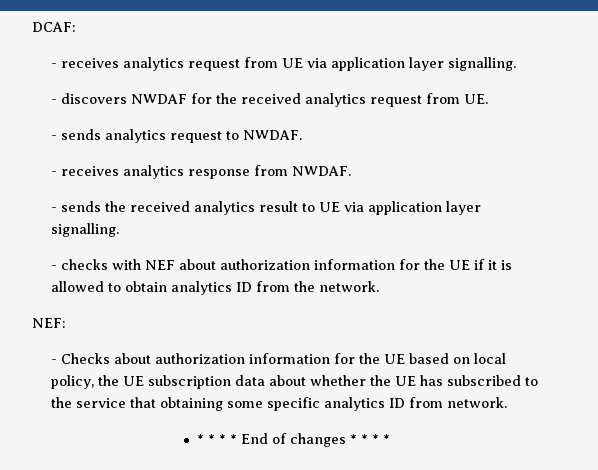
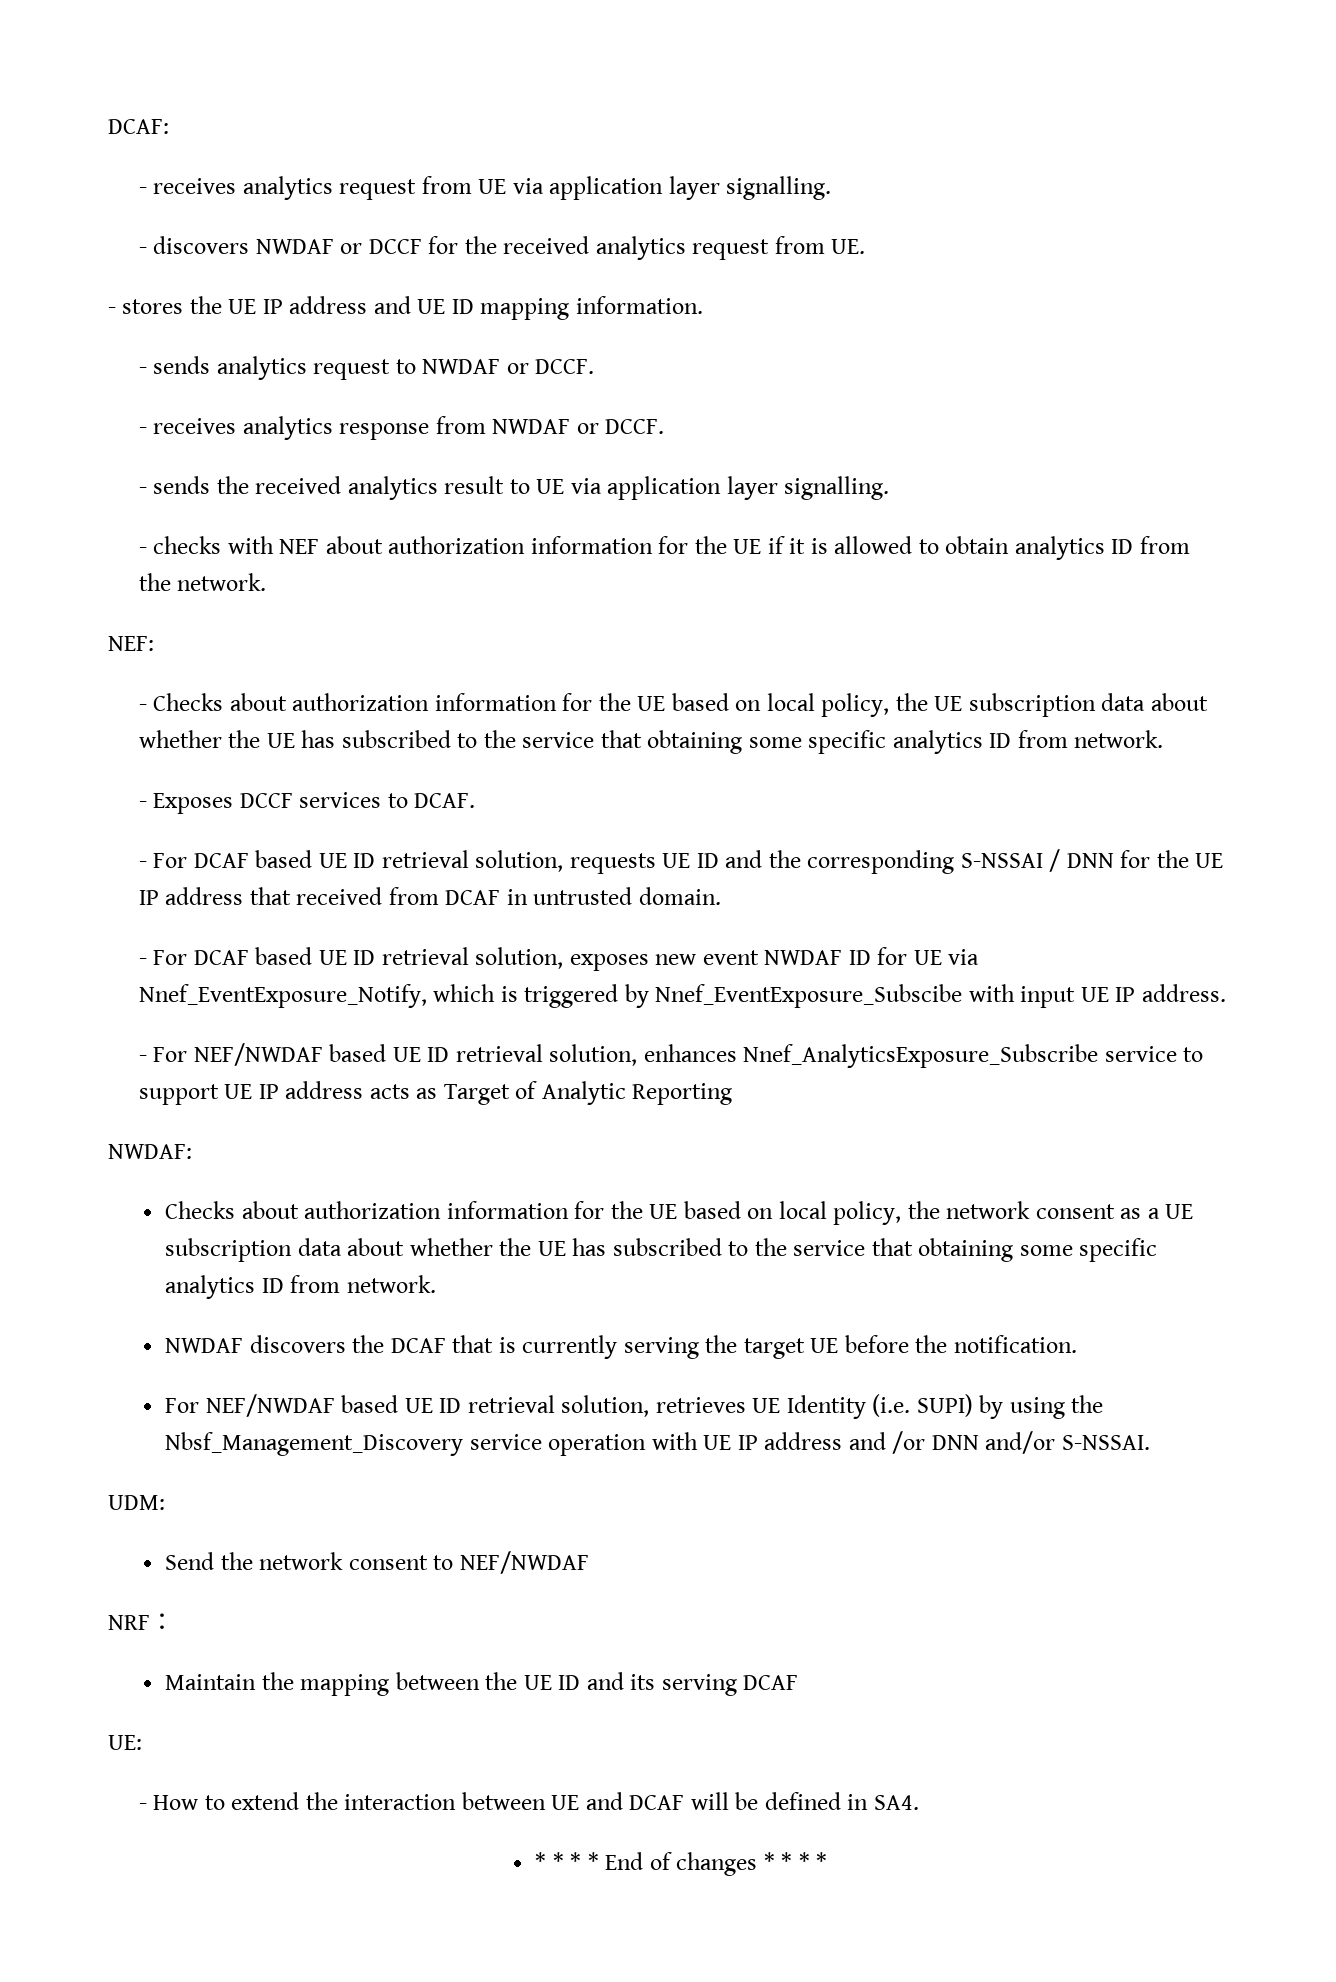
- - discovers NWDAF for the received analytics request from UE.
+ - discovers NWDAF or DCCF for the received analytics request from UE.
+ - stores the UE IP address and UE ID mapping information.
- - sends analytics request to NWDAF.
+ - sends analytics request to NWDAF or DCCF.
- - receives analytics response from NWDAF.
+ - receives analytics response from NWDAF or DCCF.
+ - Exposes DCCF services to DCAF.
+ - For DCAF based UE ID retrieval solution, requests UE ID and the corresponding S-NSSAI / DNN for the UE IP address that received from DCAF in untrusted domain.
+ - For DCAF based UE ID retrieval solution, exposes new event NWDAF ID for UE via Nnef_EventExposure_Notify, which is triggered by Nnef_EventExposure_Subscibe with input UE IP address.
+ - For NEF/NWDAF based UE ID retrieval solution, enhances Nnef_AnalyticsExposure_Subscribe service to support UE IP address acts as Target of Analytic Reporting
+ NWDAF:
+ Checks about authorization information for the UE based on local policy, the network consent as a UE subscription data about whether the UE has subscribed to the service that obtaining some specific analytics ID from network.
+ NWDAF discovers the DCAF that is currently serving the target UE before the notification.
+ For NEF/NWDAF based UE ID retrieval solution, retrieves UE Identity (i.e. SUPI) by using the Nbsf_Management_Discovery service operation with UE IP address and /or DNN and/or S-NSSAI.
+ UDM:
+ Send the network consent to NEF/NWDAF
+ NRF：
+ Maintain the mapping between the UE ID and its serving DCAF
+ UE:
+ - How to extend the interaction between UE and DCAF will be defined in SA4.

